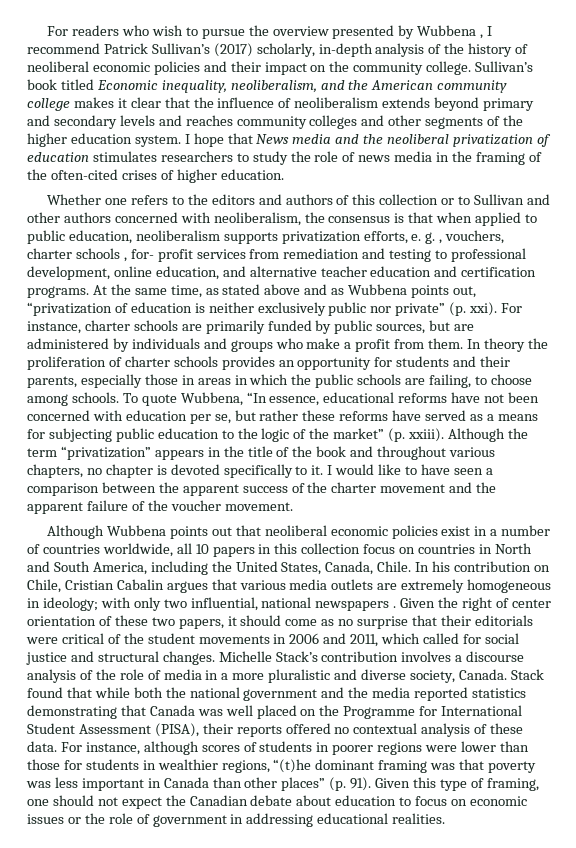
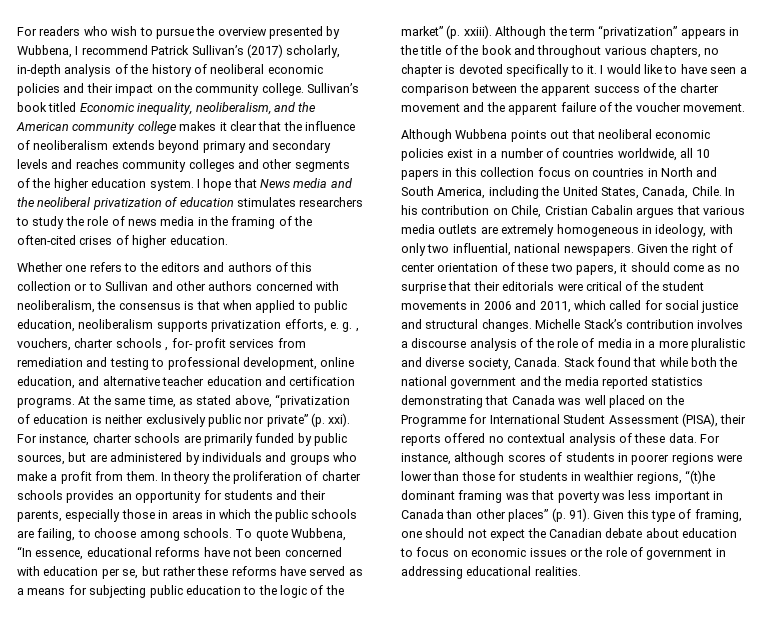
- For readers who wish to pursue the overview presented by Wubbena , I recommend Patrick Sullivan’s (2017) scholarly, in-depth analysis of the history of neoliberal economic policies and their impact on the community college.
+ For readers who wish to pursue the overview presented by Wubbena, I recommend Patrick Sullivan’s (2017) scholarly, in-depth analysis of the history of neoliberal economic policies and their impact on the community college.
- At the same time, as stated above and as Wubbena points out, “privatization of education is neither exclusively public nor private” (p. xxi).
+ At the same time, as stated above, “privatization of education is neither exclusively public nor private” (p. xxi).
- In his contribution on Chile, Cristian Cabalin argues that various media outlets are extremely homogeneous in ideology; with only two influential, national newspapers .
+ In his contribution on Chile, Cristian Cabalin argues that various media outlets are extremely homogeneous in ideology, with only two influential, national newspapers.

